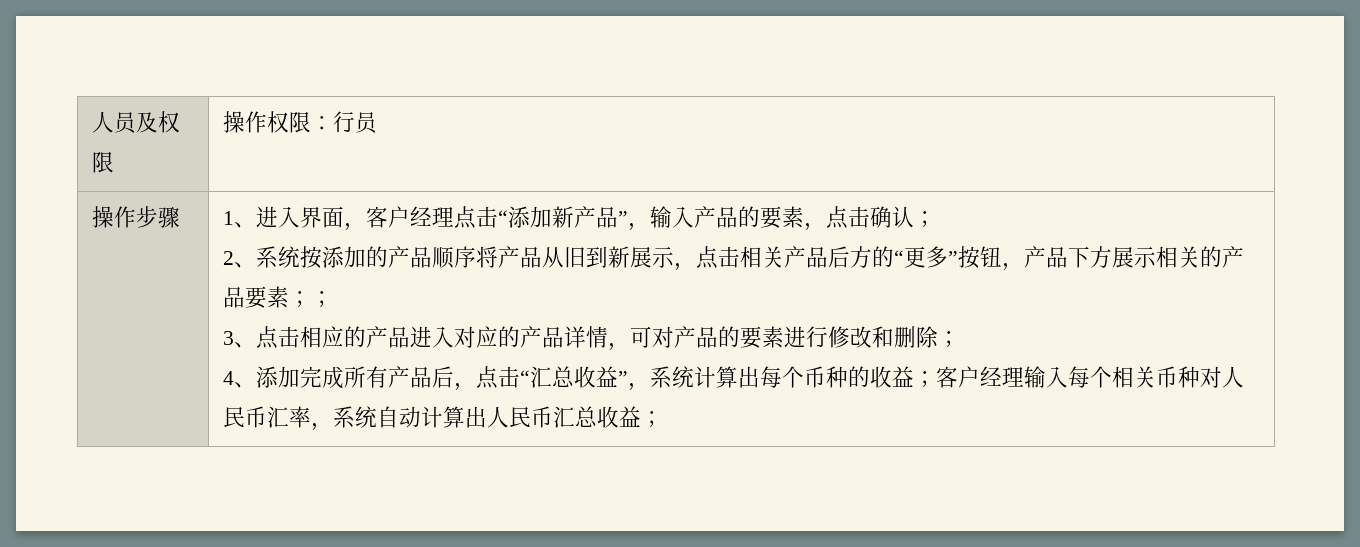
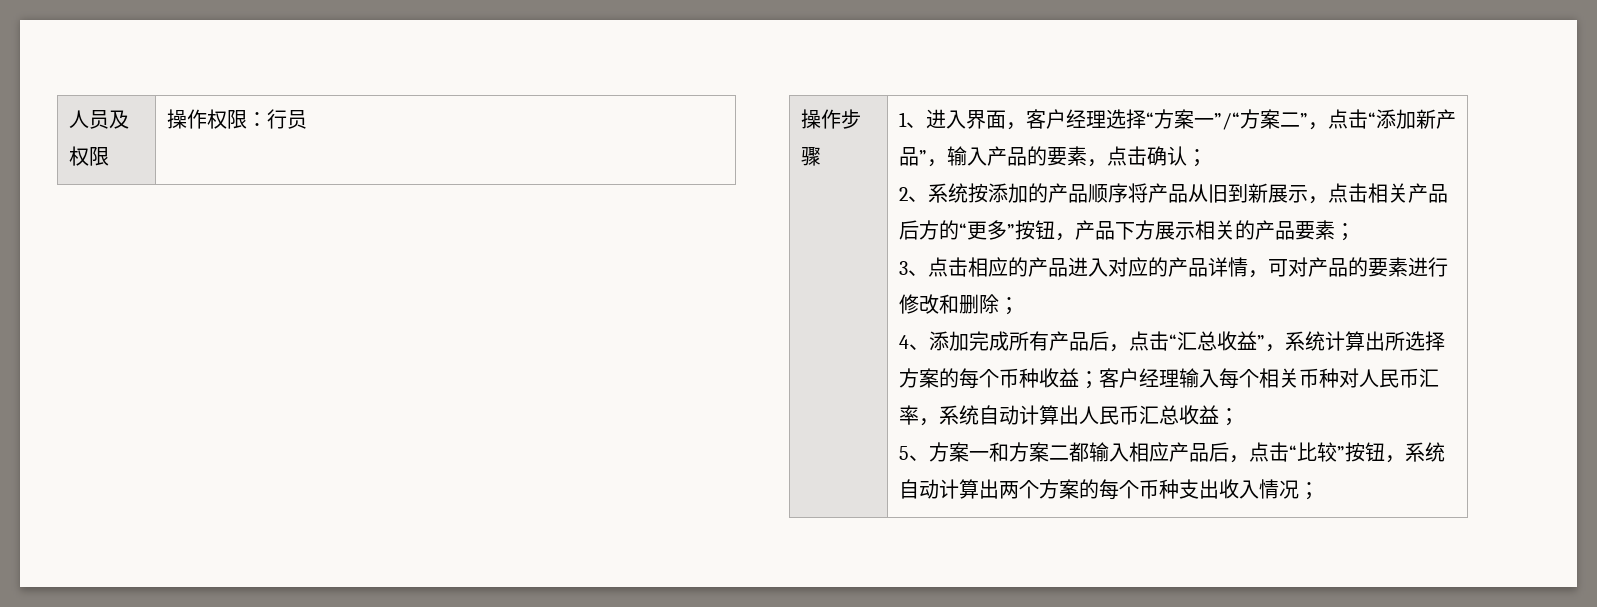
- 1、进入界面，客户经理点击“添加新产品”，输入产品的要素，点击确认；
+ 1、进入界面，客户经理选择“方案一”/“方案二”，点击“添加新产品”，输入产品的要素，点击确认；
- 2、系统按添加的产品顺序将产品从旧到新展示，点击相关产品后方的“更多”按钮，产品下方展示相关的产品要素；；
+ 2、系统按添加的产品顺序将产品从旧到新展示，点击相关产品后方的“更多”按钮，产品下方展示相关的产品要素；
- 4、添加完成所有产品后，点击“汇总收益”，系统计算出每个币种的收益；客户经理输入每个相关币种对人民币汇率，系统自动计算出人民币汇总收益；
+ 4、添加完成所有产品后，点击“汇总收益”，系统计算出所选择方案的每个币种收益；客户经理输入每个相关币种对人民币汇率，系统自动计算出人民币汇总收益；
+ 5、方案一和方案二都输入相应产品后，点击“比较”按钮，系统自动计算出两个方案的每个币种支出收入情况；

